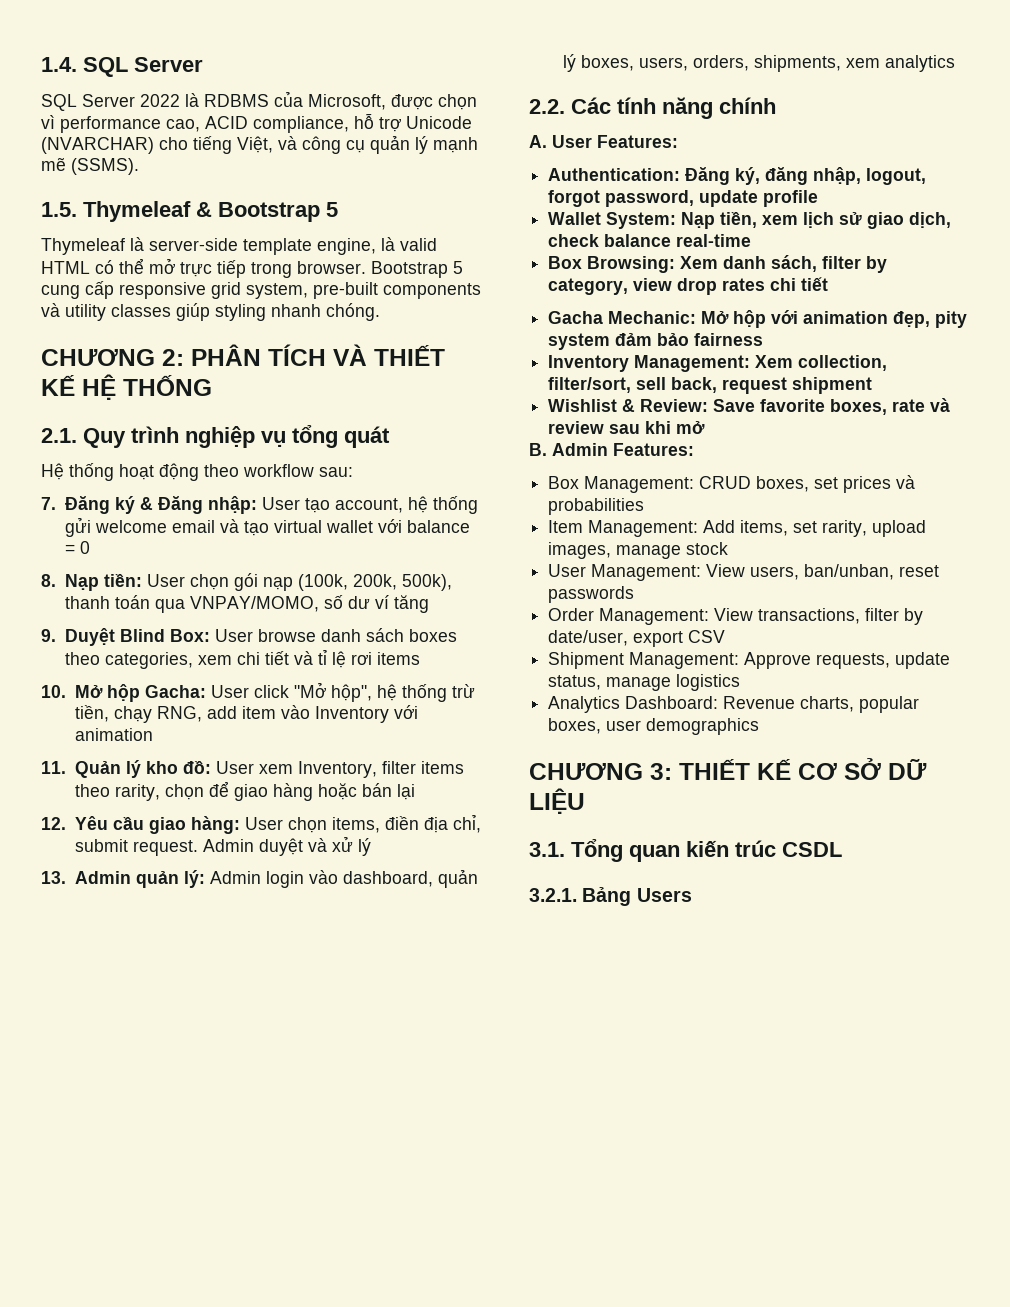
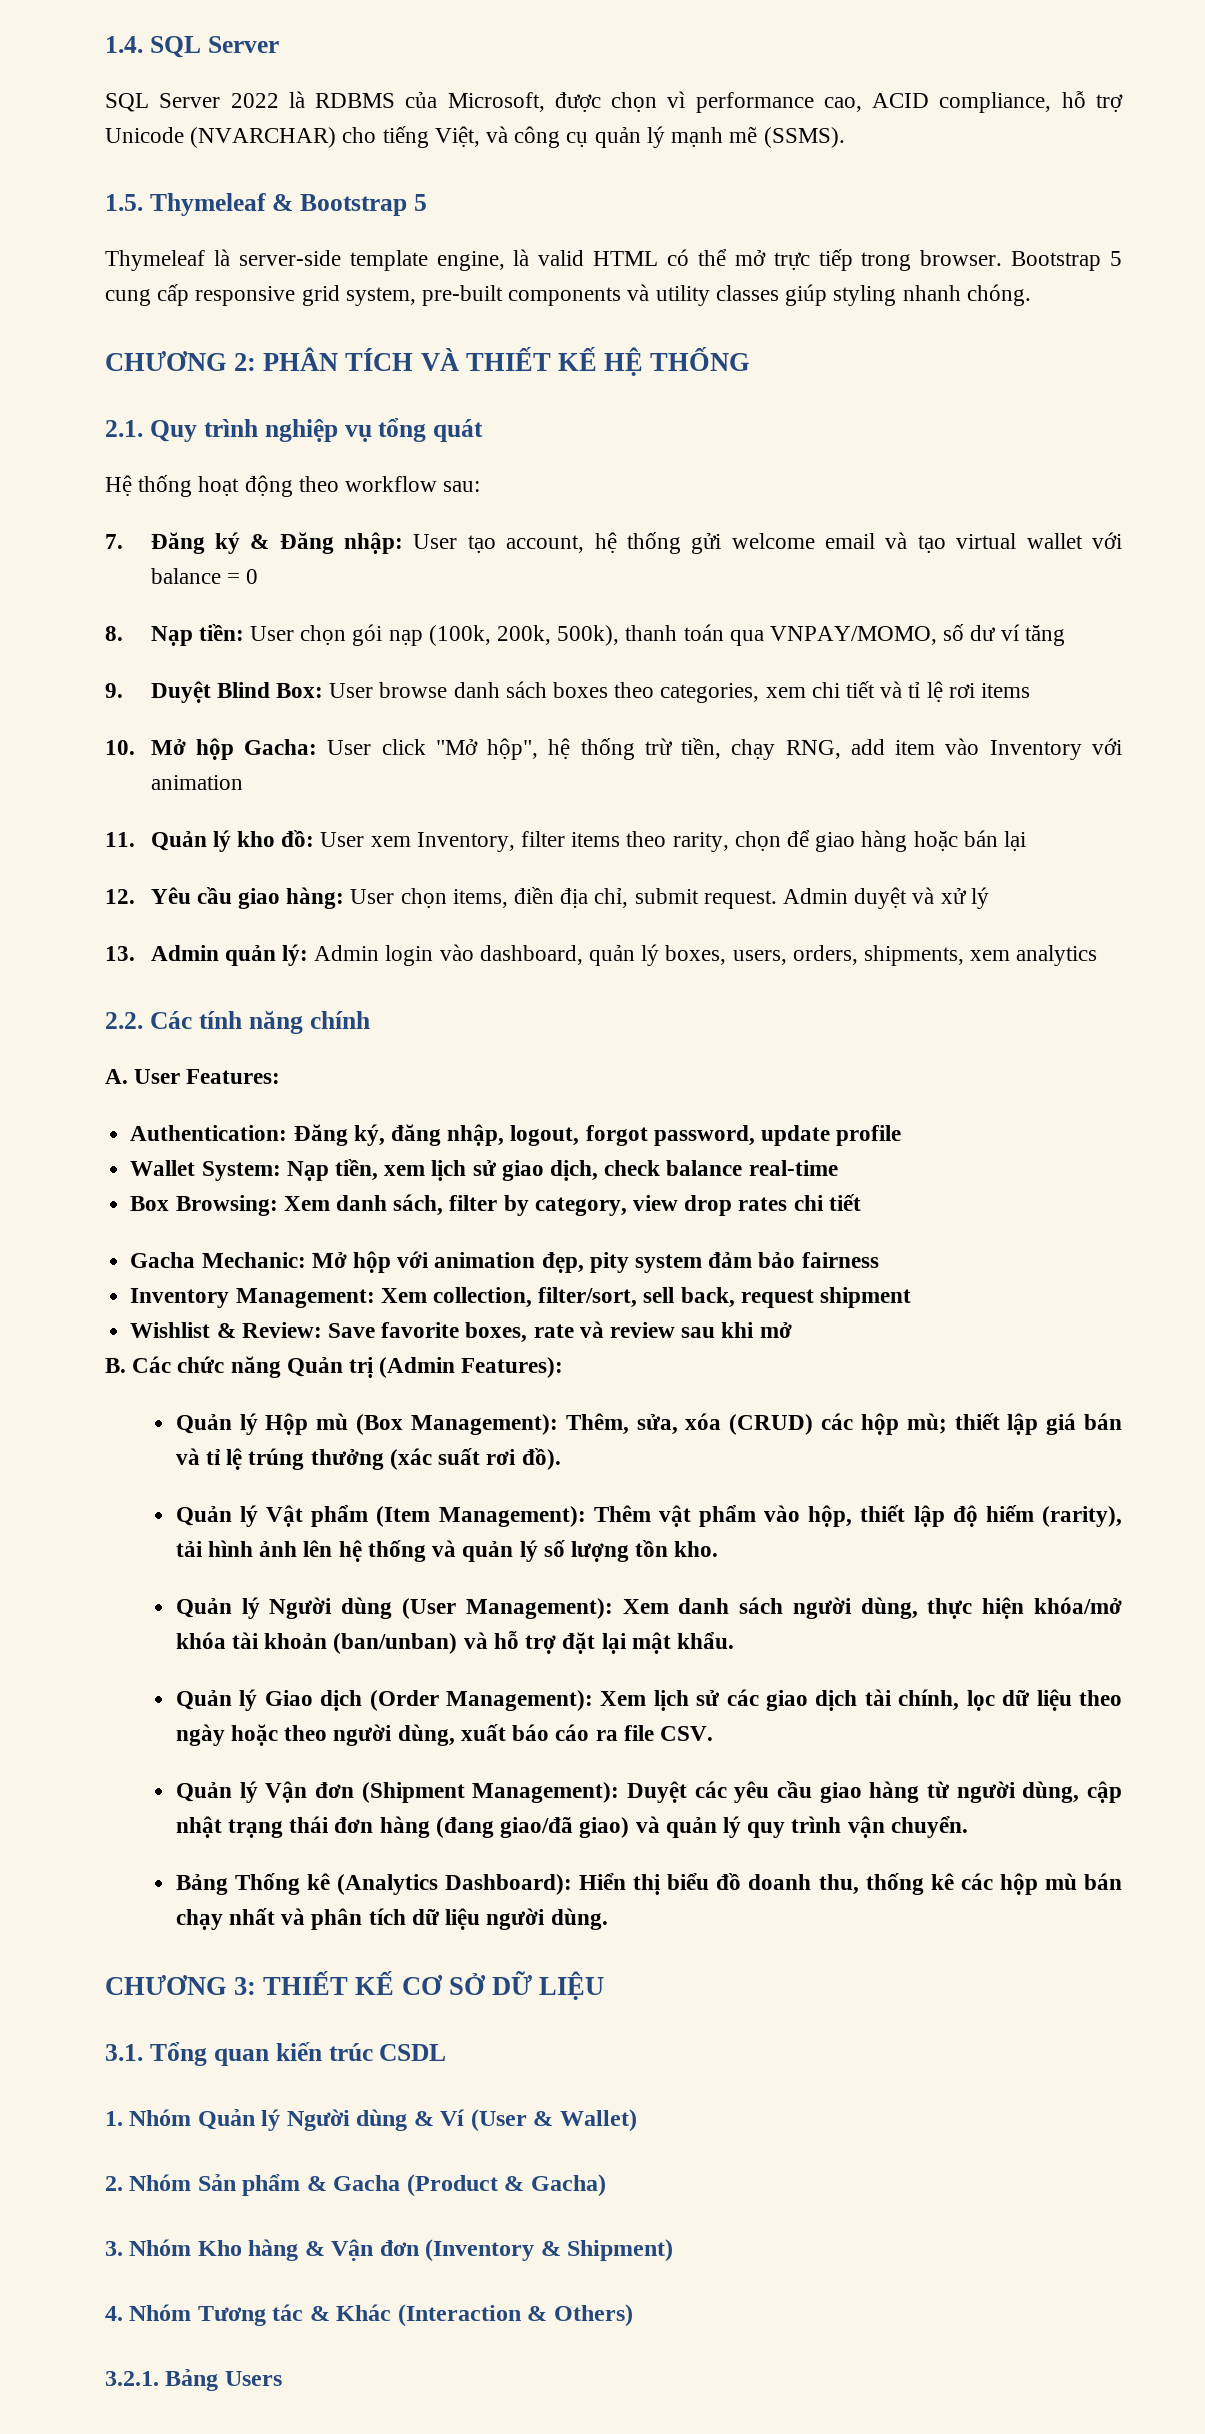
- B. Admin Features:
- Box Management: CRUD boxes, set prices và probabilities
- Item Management: Add items, set rarity, upload images, manage stock
- User Management: View users, ban/unban, reset passwords
- Order Management: View transactions, filter by date/user, export CSV
- Shipment Management: Approve requests, update status, manage logistics
- Analytics Dashboard: Revenue charts, popular boxes, user demographics
+ B. Các chức năng Quản trị (Admin Features):
+ Quản lý Hộp mù (Box Management): Thêm, sửa, xóa (CRUD) các hộp mù; thiết lập giá bán và tỉ lệ trúng thưởng (xác suất rơi đồ).
+ Quản lý Vật phẩm (Item Management): Thêm vật phẩm vào hộp, thiết lập độ hiếm (rarity), tải hình ảnh lên hệ thống và quản lý số lượng tồn kho.
+ Quản lý Người dùng (User Management): Xem danh sách người dùng, thực hiện khóa/mở khóa tài khoản (ban/unban) và hỗ trợ đặt lại mật khẩu.
+ Quản lý Giao dịch (Order Management): Xem lịch sử các giao dịch tài chính, lọc dữ liệu theo ngày hoặc theo người dùng, xuất báo cáo ra file CSV.
+ Quản lý Vận đơn (Shipment Management): Duyệt các yêu cầu giao hàng từ người dùng, cập nhật trạng thái đơn hàng (đang giao/đã giao) và quản lý quy trình vận chuyển.
+ Bảng Thống kê (Analytics Dashboard): Hiển thị biểu đồ doanh thu, thống kê các hộp mù bán chạy nhất và phân tích dữ liệu người dùng.
+ 1. Nhóm Quản lý Người dùng & Ví (User & Wallet)
+ 2. Nhóm Sản phẩm & Gacha (Product & Gacha)
+ 3. Nhóm Kho hàng & Vận đơn (Inventory & Shipment)
+ 4. Nhóm Tương tác & Khác (Interaction & Others)

